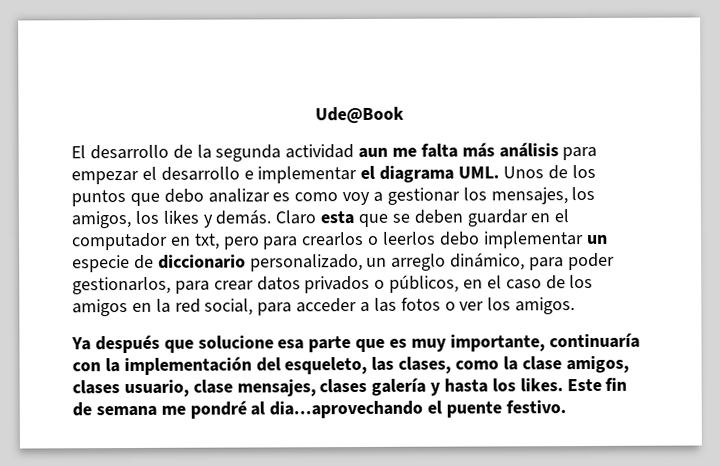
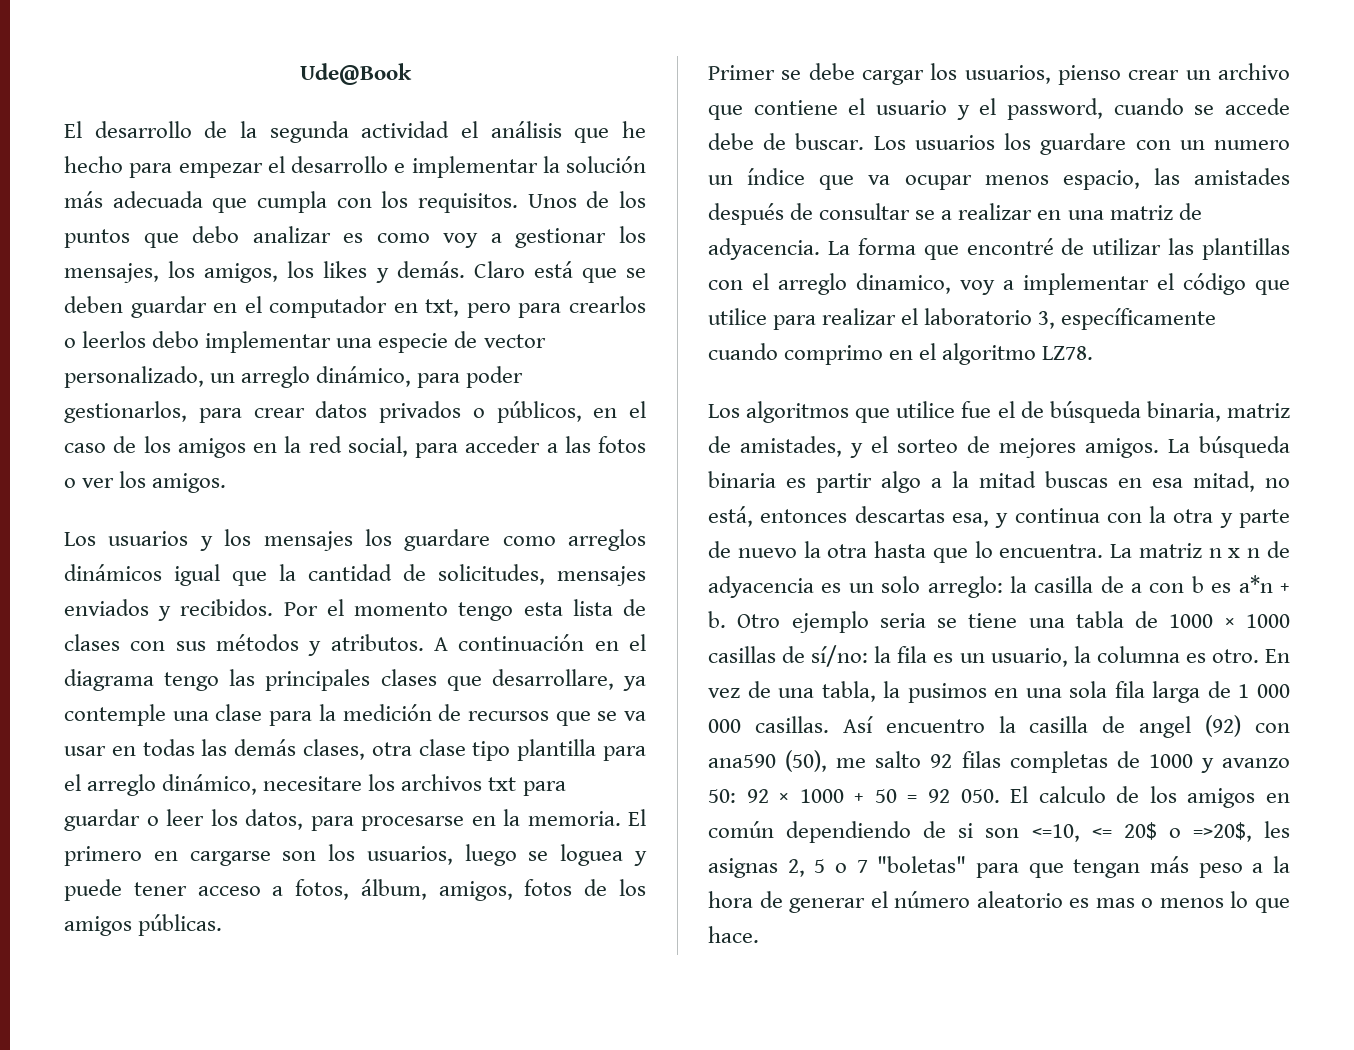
- El desarrollo de la segunda actividad aun me falta más análisis para empezar el desarrollo e implementar el diagrama UML. Unos de los puntos que debo analizar es como voy a gestionar los mensajes, los amigos, los likes y demás.
+ El desarrollo de la segunda actividad el análisis que he hecho para empezar el desarrollo e implementar la solución más adecuada que cumpla con los requisitos. Unos de los puntos que debo analizar es como voy a gestionar los mensajes, los amigos, los likes y demás.
- Claro esta que se deben guardar en el computador en txt, pero para crearlos o leerlos debo implementar un especie de diccionario personalizado, un arreglo dinámico, para poder gestionarlos, para crear datos privados o públicos, en el caso de los amigos en la red social, para acceder a las fotos o ver los amigos.
+ Claro está que se deben guardar en el computador en txt, pero para crearlos o leerlos debo implementar una especie de vector personalizado, un arreglo dinámico, para poder gestionarlos, para crear datos privados o públicos, en el caso de los amigos en la red social, para acceder a las fotos o ver los amigos.
- Ya después que solucione esa parte que es muy importante, continuaría con la implementación del esqueleto, las clases, como la clase amigos, clases usuario, clase mensajes, clases galería y hasta los likes. Este fin de semana me pondré al dia…aprovechando el puente festivo.
+ Los usuarios y los mensajes los guardare como arreglos dinámicos igual que la cantidad de solicitudes, mensajes enviados y recibidos. Por el momento tengo esta lista de clases con sus métodos y atributos. A continuación en el diagrama tengo las principales clases que desarrollare, ya contemple una clase para la medición de recursos que se va usar en todas las demás clases, otra clase tipo plantilla para el arreglo dinámico, necesitare los archivos txt para guardar o leer los datos, para procesarse en la memoria. El primero en cargarse son los usuarios, luego se loguea y puede tener acceso a fotos, álbum, amigos, fotos de los amigos públicas.
+ Primer se debe cargar los usuarios, pienso crear un archivo que contiene el usuario y el password, cuando se accede debe de buscar. Los usuarios los guardare con un numero un índice que va ocupar menos espacio, las amistades después de consultar se a realizar en una matriz de adyacencia. La forma que encontré de utilizar las plantillas con el arreglo dinamico, voy a implementar el código que utilice para realizar el laboratorio 3, específicamente cuando comprimo en el algoritmo LZ78.
+ Los algoritmos que utilice fue el de búsqueda binaria, matriz de amistades, y el sorteo de mejores amigos. La búsqueda binaria es partir algo a la mitad buscas en esa mitad, no está, entonces descartas esa, y continua con la otra y parte de nuevo la otra hasta que lo encuentra. La matriz n x n de adyacencia es un solo arreglo: la casilla de a con b es a*n + b. Otro ejemplo seria se tiene una tabla de 1000 × 1000 casillas de sí/no: la fila es un usuario, la columna es otro. En vez de una tabla, la pusimos en una sola fila larga de 1 000 000 casillas. Así encuentro la casilla de angel (92) con ana590 (50), me salto 92 filas completas de 1000 y avanzo 50: 92 × 1000 + 50 = 92 050. El calculo de los amigos en común dependiendo de si son <=10, <= 20$ o =>20$, les asignas 2, 5 o 7 "boletas" para que tengan más peso a la hora de generar el número aleatorio es mas o menos lo que hace.

